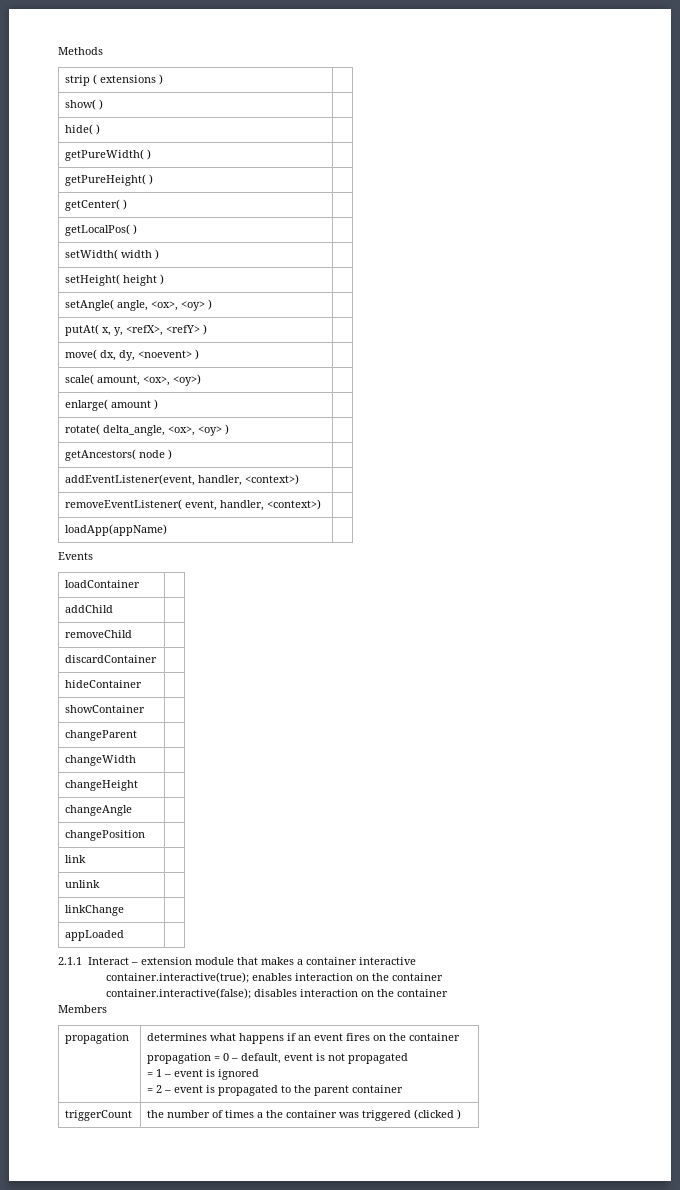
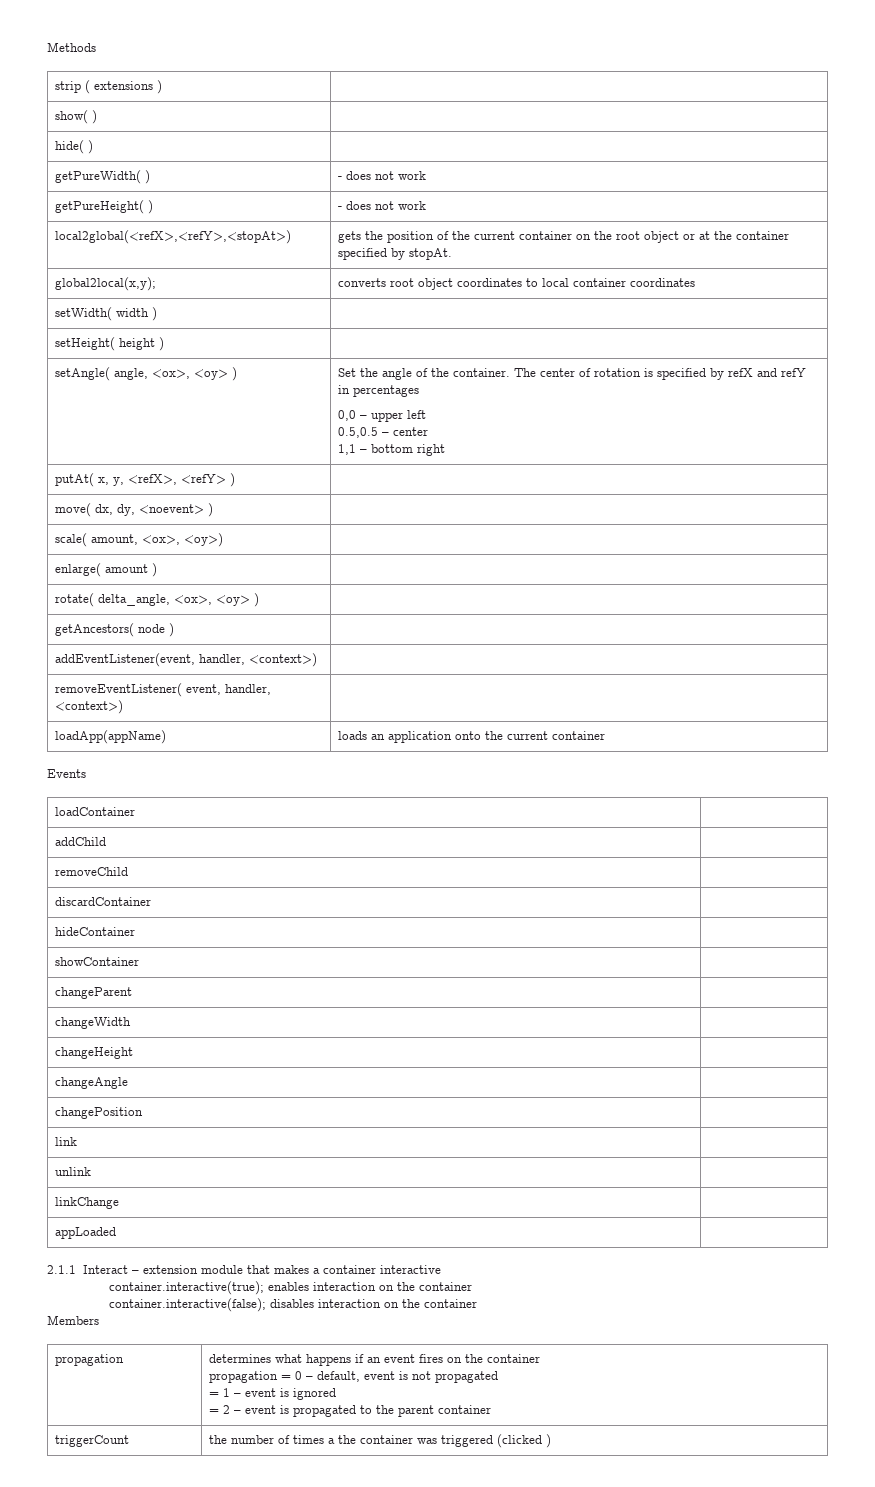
- getPureWidth( ) |
- getPureHeight( ) |
- getCenter( ) |
- getLocalPos( ) |
+ getPureWidth( ) | - does not work
+ getPureHeight( ) | - does not work
+ local2global(<refX>,<refY>,<stopAt>) | gets the position of the current container on the root object or at the container specified by stopAt.
+ global2local(x,y); | converts root object coordinates to local container coordinates
- setAngle( angle, <ox>, <oy> ) |
+ setAngle( angle, <ox>, <oy> ) | Set the angle of the container. The center of rotation is specified by refX and refY in percentages
+ 0,0 – upper left
+ 0.5,0.5 – center
+ 1,1 – bottom right
- loadApp(appName) |
+ loadApp(appName) | loads an application onto the current container

